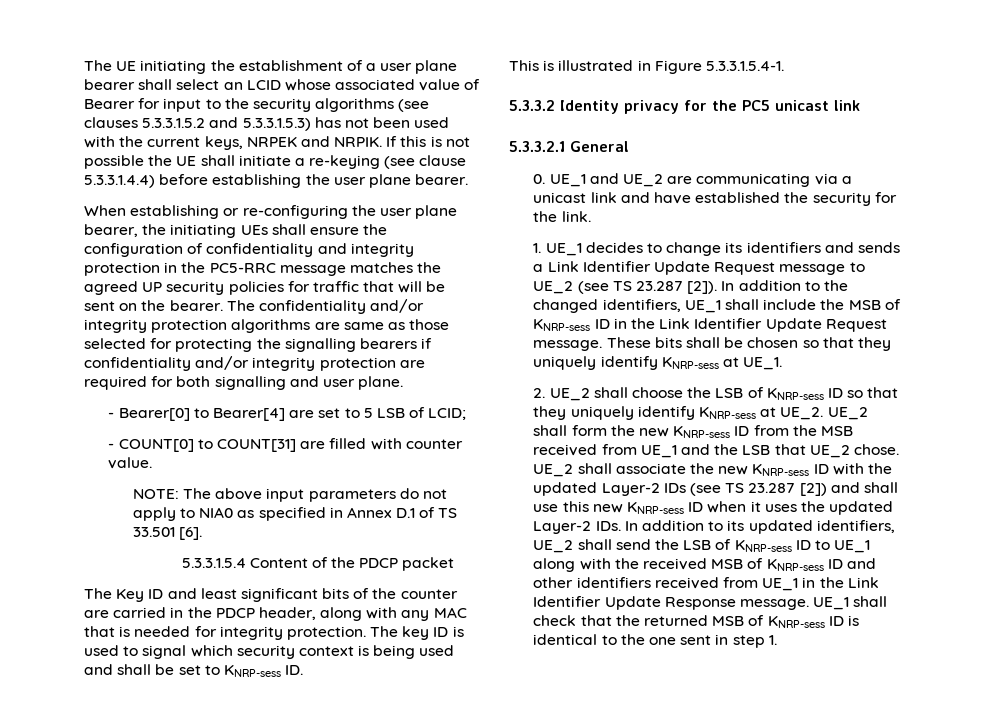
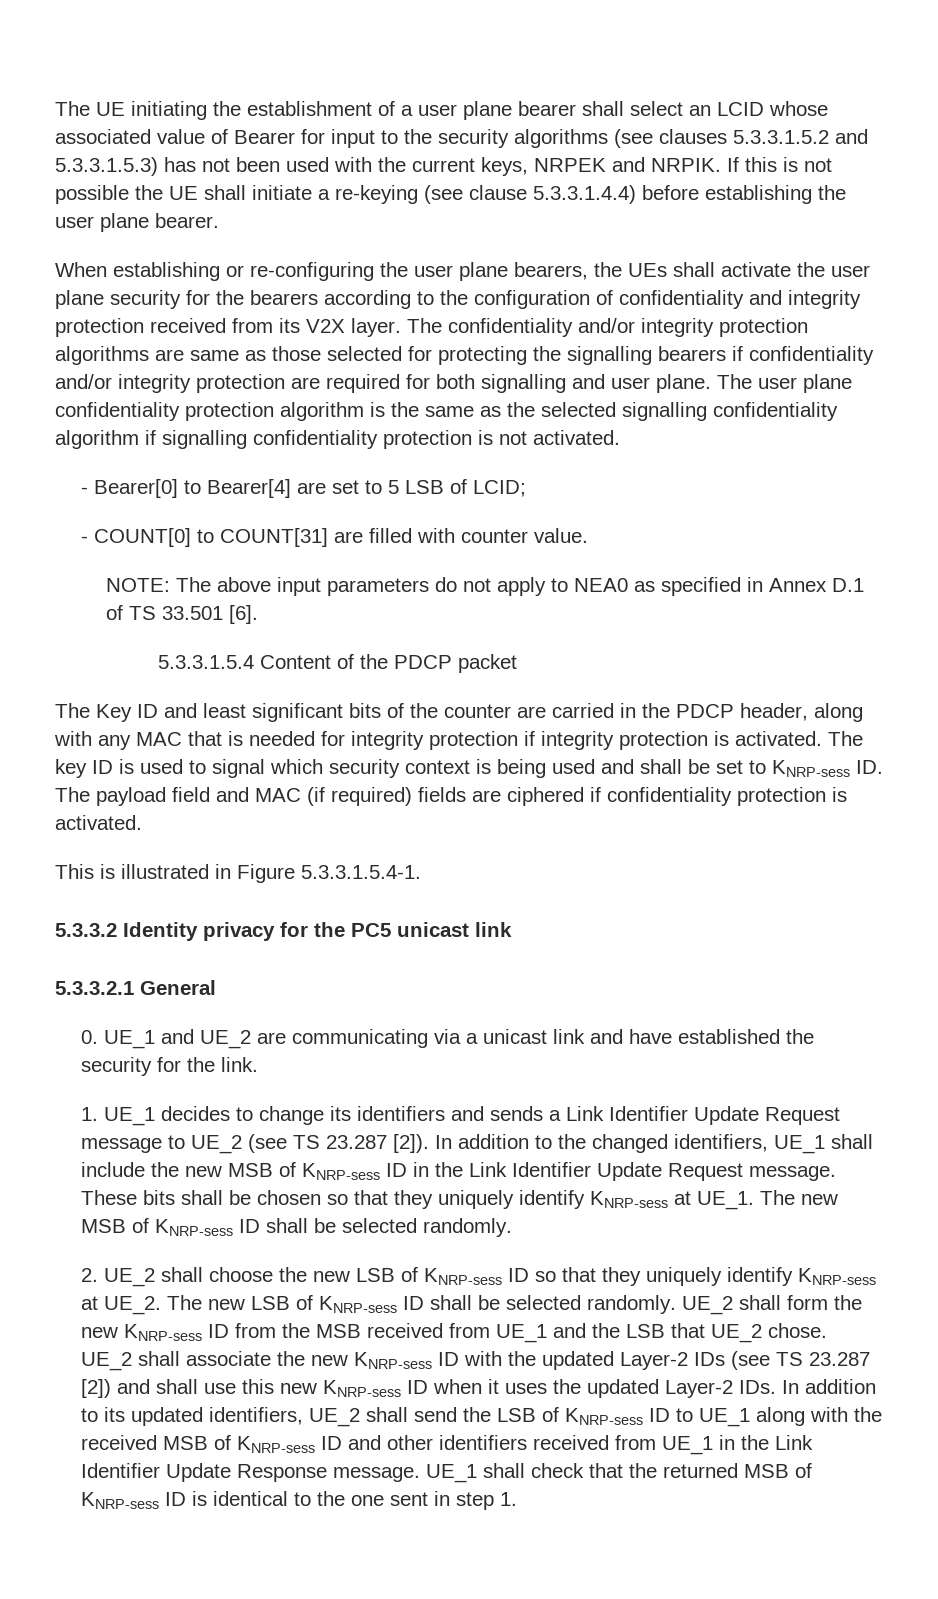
- When establishing or re-configuring the user plane bearer, the initiating UEs shall ensure the configuration of confidentiality and integrity protection in the PC5-RRC message matches the agreed UP security policies for traffic that will be sent on the bearer.
+ When establishing or re-configuring the user plane bearers, the UEs shall activate the user plane security for the bearers according to the configuration of confidentiality and integrity protection received from its V2X layer.
+ The user plane confidentiality protection algorithm is the same as the selected signalling confidentiality algorithm if signalling confidentiality protection is not activated.
- NOTE: The above input parameters do not apply to NIA0 as specified in Annex D.1 of TS 33.501 [6].
+ NOTE: The above input parameters do not apply to NEA0 as specified in Annex D.1 of TS 33.501 [6].
- The Key ID and least significant bits of the counter are carried in the PDCP header, along with any MAC that is needed for integrity protection.
+ The Key ID and least significant bits of the counter are carried in the PDCP header, along with any MAC that is needed for integrity protection if integrity protection is activated.
- The key ID is used to signal which security context is being used and shall be set to KNRP-sess ID.
+ The key ID is used to signal which security context is being used and shall be set to KNRP-sess ID. The payload field and MAC (if required) fields are ciphered if confidentiality protection is activated.
- In addition to the changed identifiers, UE_1 shall include the MSB of KNRP-sess ID in the Link Identifier Update Request message.
+ In addition to the changed identifiers, UE_1 shall include the new MSB of KNRP-sess ID in the Link Identifier Update Request message.
+ The new MSB of KNRP-sess ID shall be selected randomly.
- 2. UE_2 shall choose the LSB of KNRP-sess ID so that they uniquely identify KNRP-sess at UE_2.
+ 2. UE_2 shall choose the new LSB of KNRP-sess ID so that they uniquely identify KNRP-sess at UE_2.
+ The new LSB of KNRP-sess ID shall be selected randomly.

